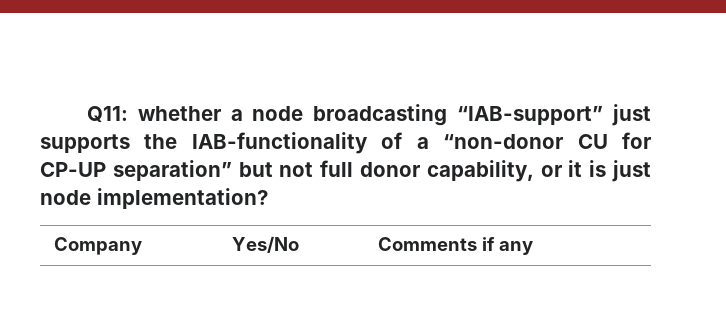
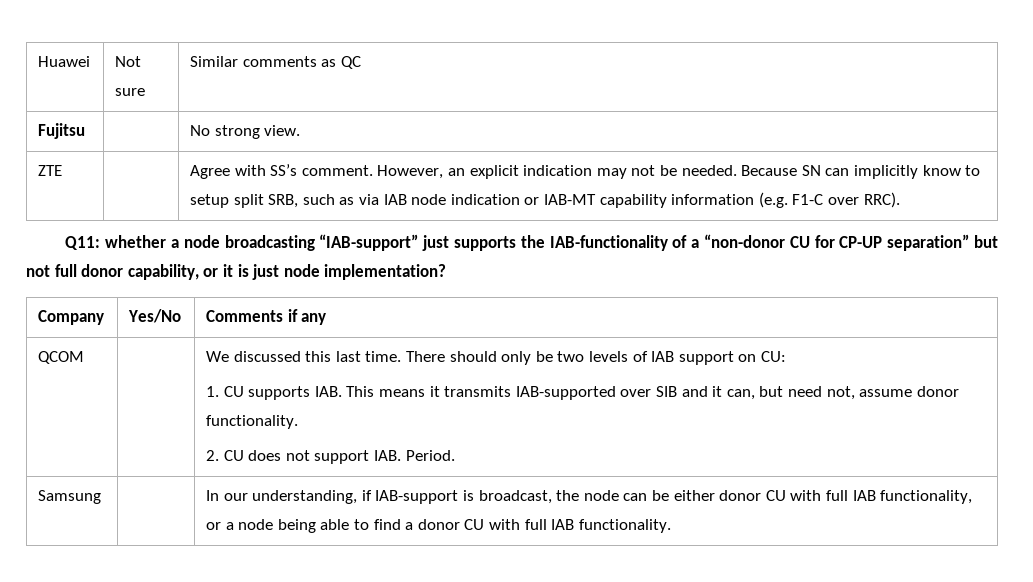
+ Huawei | Not sure | Similar comments as QC
+ Fujitsu | | No strong view.
+ ZTE | | Agree with SS’s comment. However, an explicit indication may not be needed. Because SN can implicitly know to setup split SRB, such as via IAB node indication or IAB-MT capability information (e.g. F1-C over RRC).
+ QCOM | | We discussed this last time. There should only be two levels of IAB support on CU:
+ 1. CU supports IAB. This means it transmits IAB-supported over SIB and it can, but need not, assume donor functionality.
+ 2. CU does not support IAB. Period.
+ Samsung | | In our understanding, if IAB-support is broadcast, the node can be either donor CU with full IAB functionality, or a node being able to find a donor CU with full IAB functionality.

